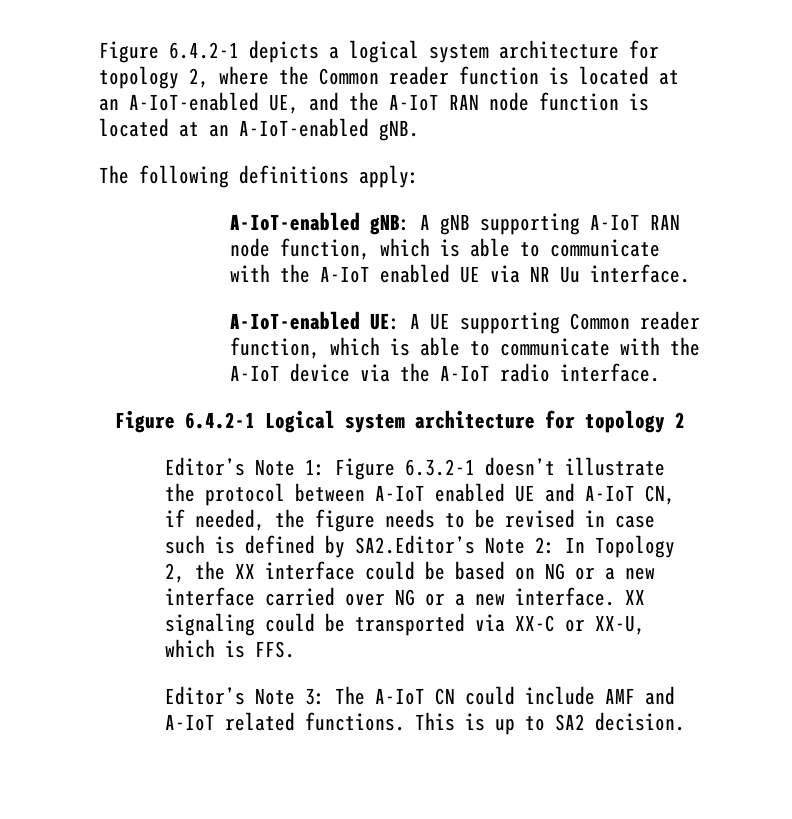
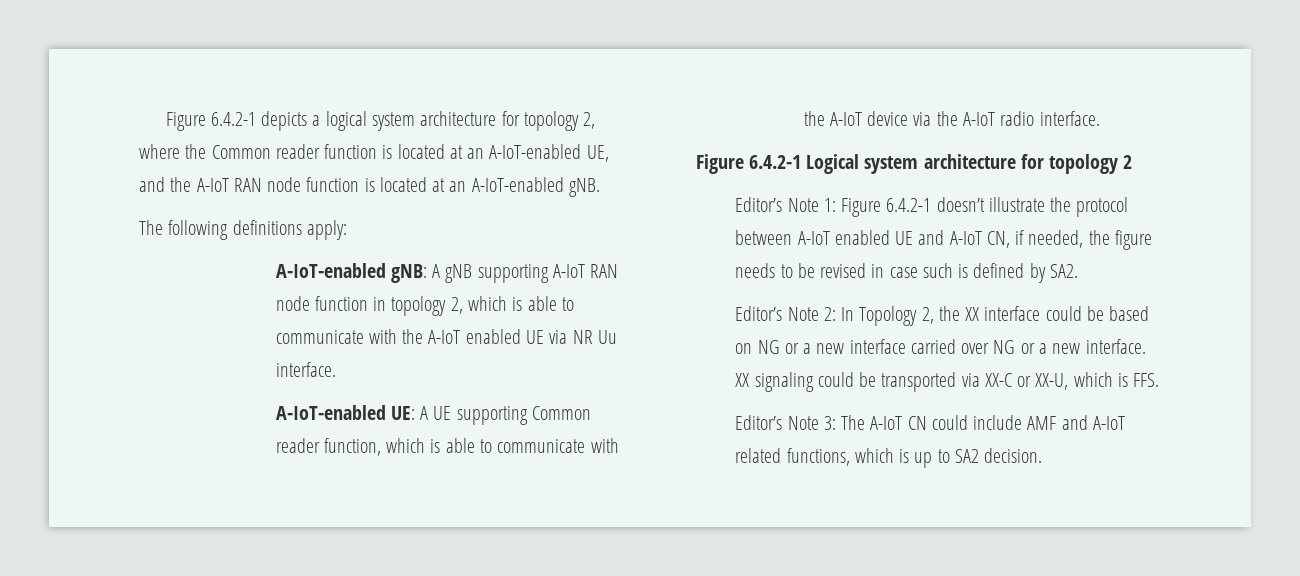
- A-IoT-enabled gNB: A gNB supporting A-IoT RAN node function, which is able to communicate with the A-IoT enabled UE via NR Uu interface.
+ A-IoT-enabled gNB: A gNB supporting A-IoT RAN node function in topology 2, which is able to communicate with the A-IoT enabled UE via NR Uu interface.
- Editor’s Note 1: Figure 6.3.2-1 doesn’t illustrate the protocol between A-IoT enabled UE and A-IoT CN, if needed, the figure needs to be revised in case such is defined by SA2.Editor’s Note 2: In Topology 2, the XX interface could be based on NG or a new interface carried over NG or a new interface.
+ Editor’s Note 1: Figure 6.4.2-1 doesn’t illustrate the protocol between A-IoT enabled UE and A-IoT CN, if needed, the figure needs to be revised in case such is defined by SA2.
+ Editor’s Note 2: In Topology 2, the XX interface could be based on NG or a new interface carried over NG or a new interface.
- Editor’s Note 3: The A-IoT CN could include AMF and A-IoT related functions. This is up to SA2 decision.
+ Editor’s Note 3: The A-IoT CN could include AMF and A-IoT related functions, which is up to SA2 decision.

